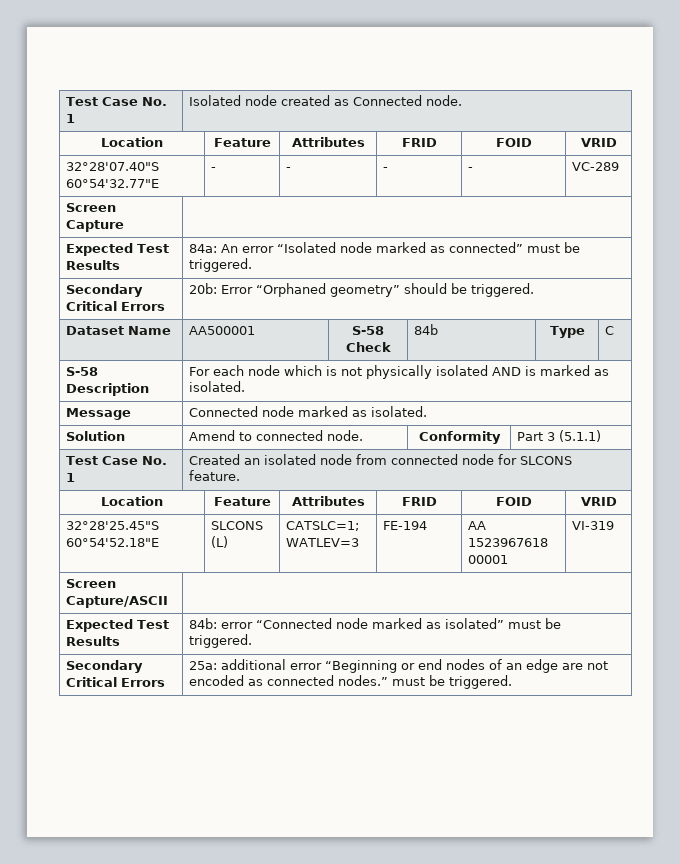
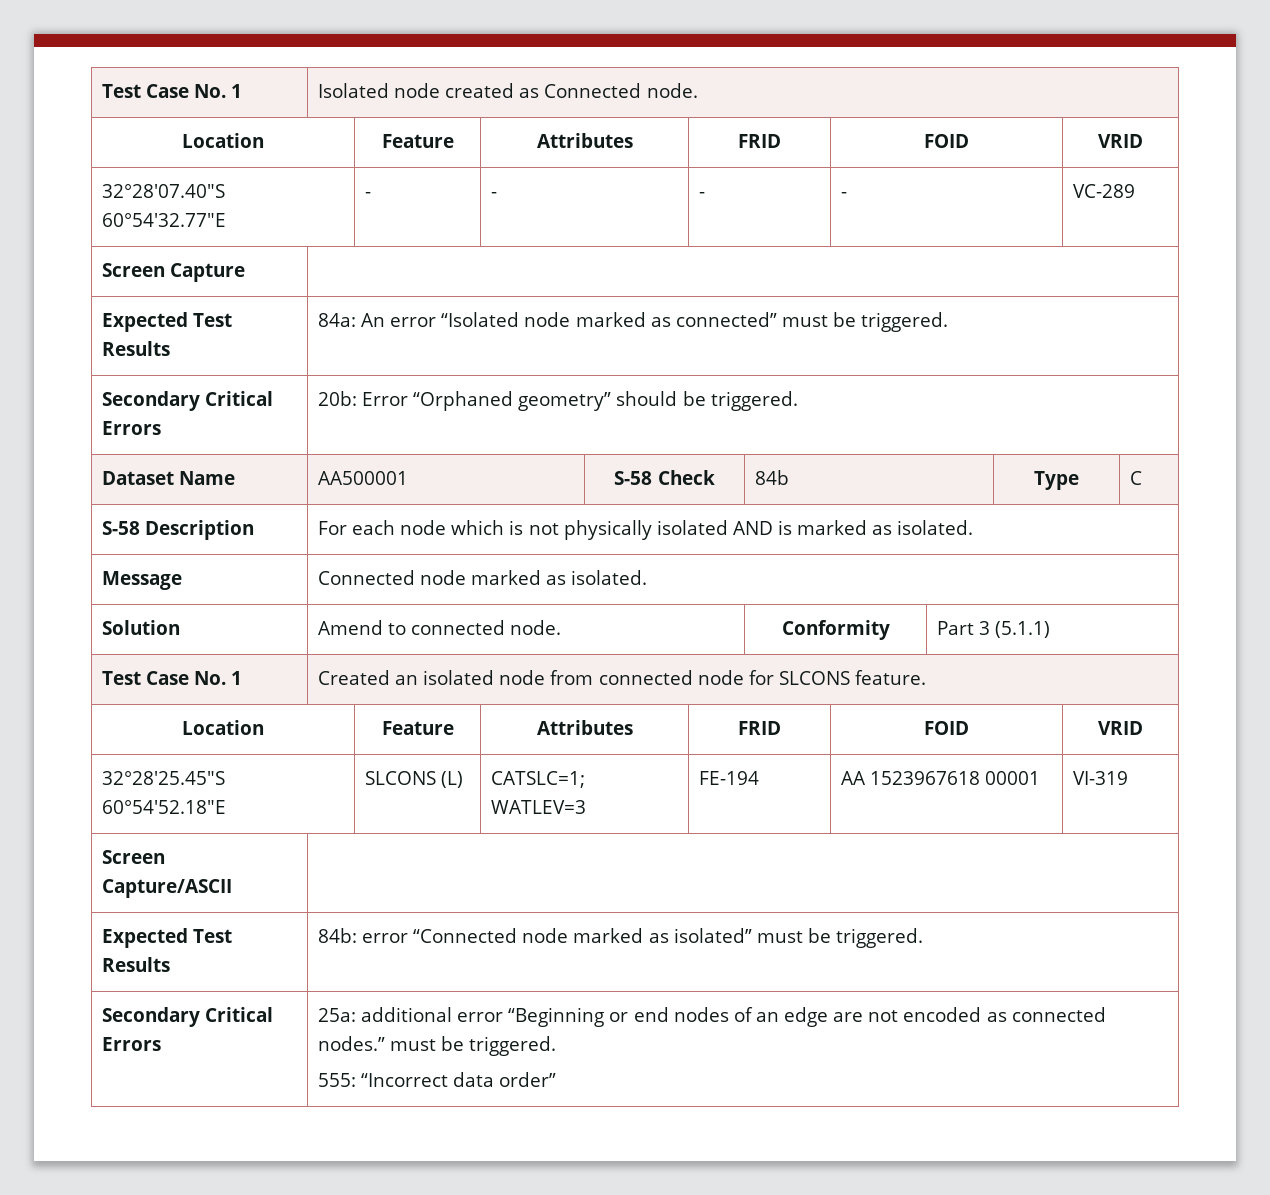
  Secondary Critical Errors | 25a: additional error “Beginning or end nodes of an edge are not encoded as connected nodes.” must be triggered.
+ 555: “Incorrect data order”

